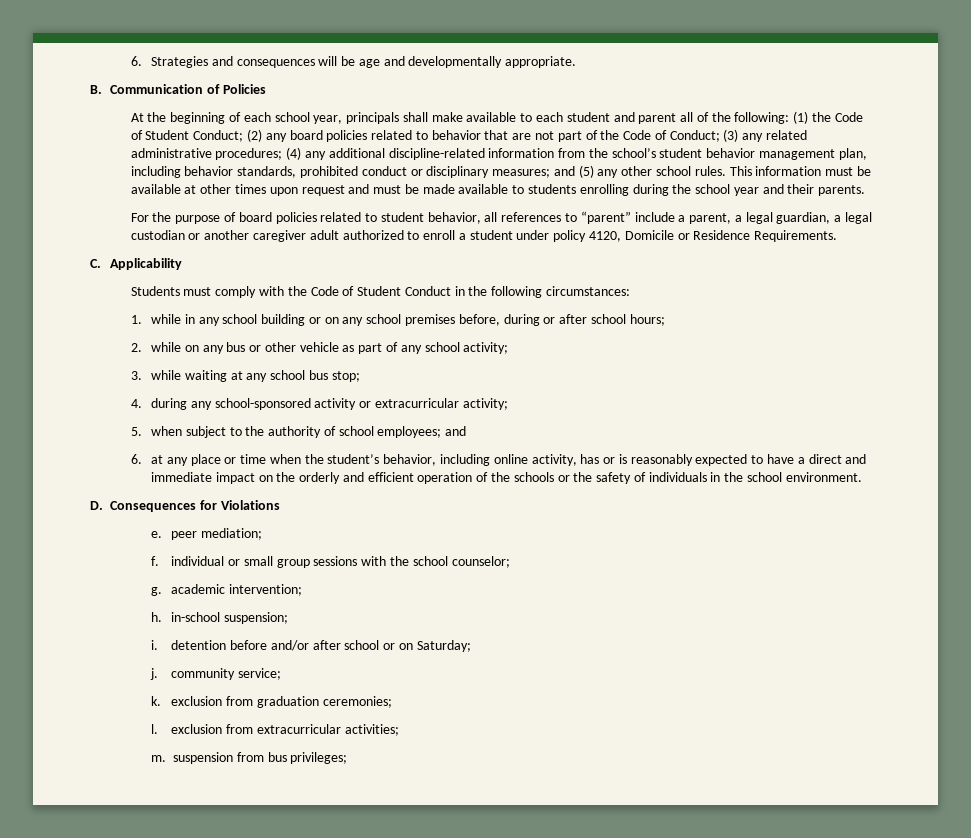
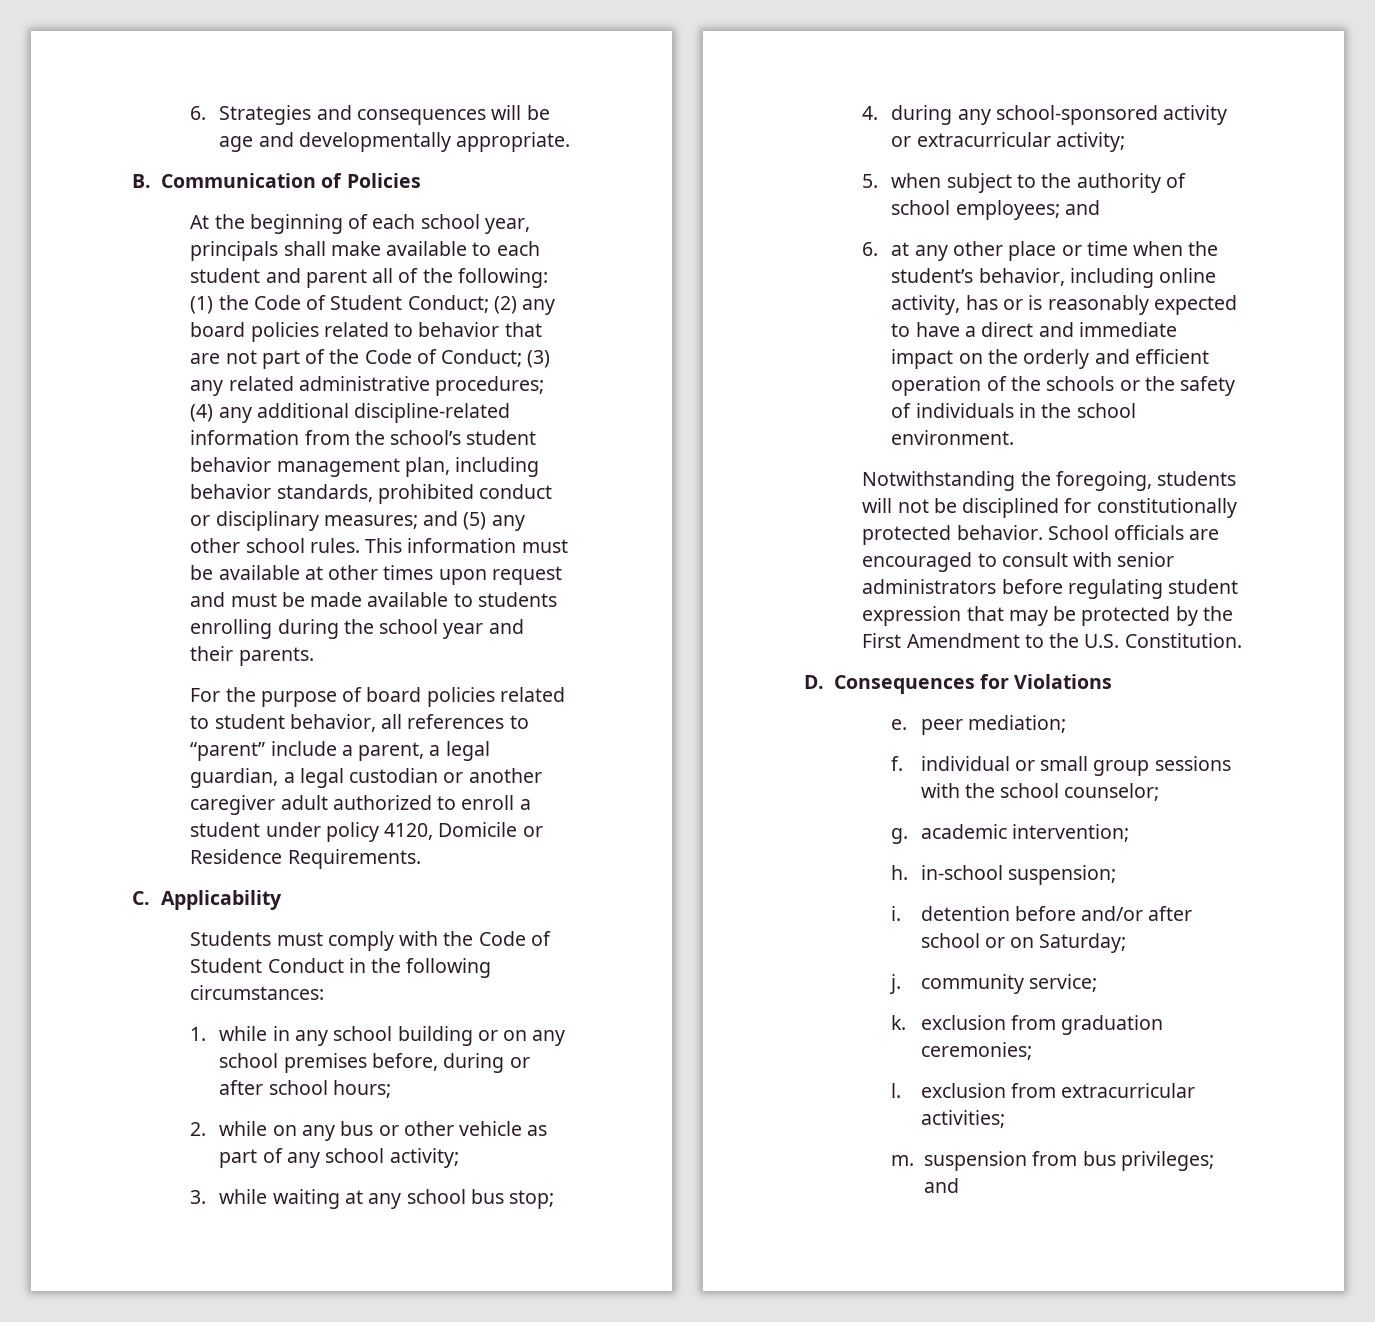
- 6. at any place or time when the student’s behavior, including online activity, has or is reasonably expected to have a direct and immediate impact on the orderly and efficient operation of the schools or the safety of individuals in the school environment.
+ 6. at any other place or time when the student’s behavior, including online activity, has or is reasonably expected to have a direct and immediate impact on the orderly and efficient operation of the schools or the safety of individuals in the school environment.
+ Notwithstanding the foregoing, students will not be disciplined for constitutionally protected behavior. School officials are encouraged to consult with senior administrators before regulating student expression that may be protected by the First Amendment to the U.S. Constitution.
- m. suspension from bus privileges;
+ m. suspension from bus privileges; and

